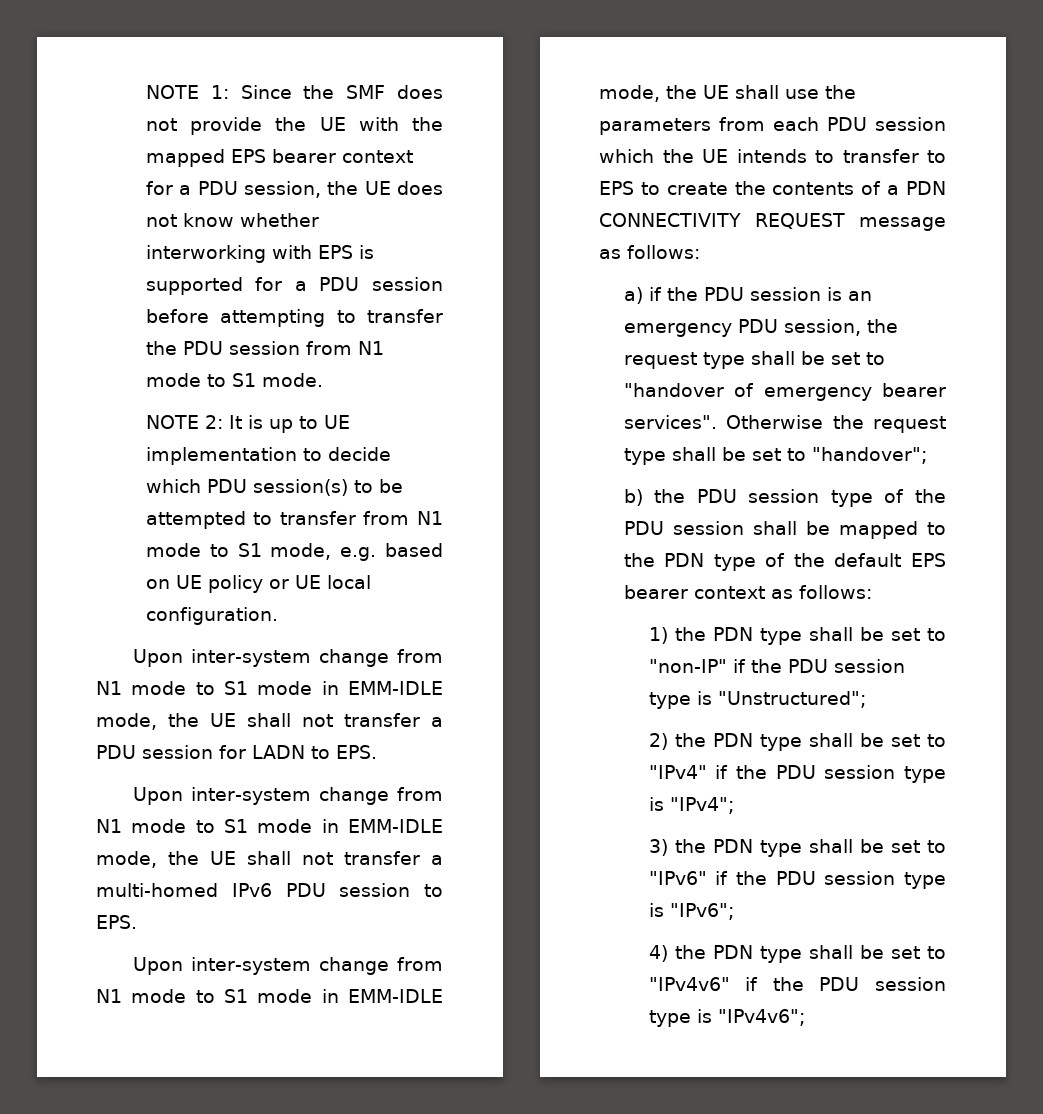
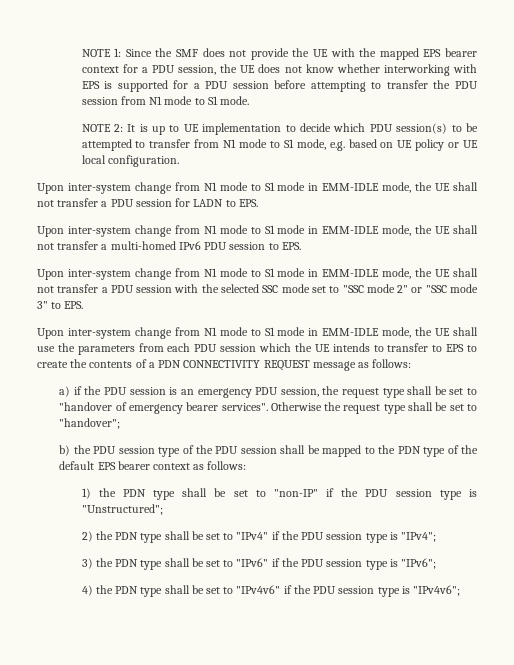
+ Upon inter-system change from N1 mode to S1 mode in EMM-IDLE mode, the UE shall not transfer a PDU session with the selected SSC mode set to "SSC mode 2" or "SSC mode 3" to EPS.

